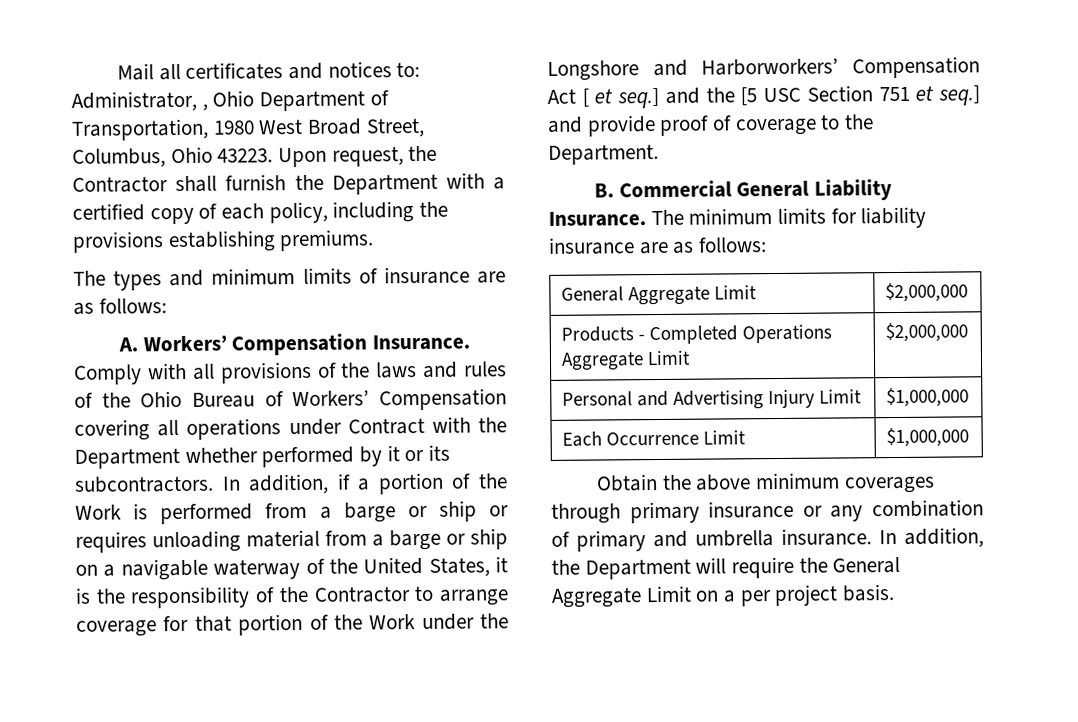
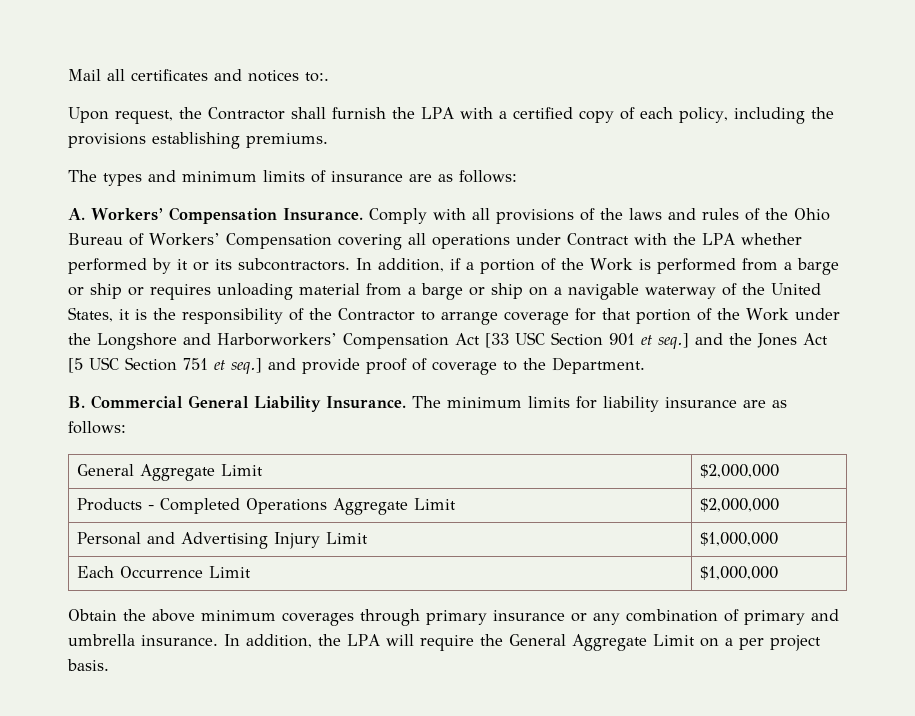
- Mail all certificates and notices to: Administrator, , Ohio Department of Transportation, 1980 West Broad Street, Columbus, Ohio 43223. Upon request, the Contractor shall furnish the Department with a certified copy of each policy, including the provisions establishing premiums.
+ Mail all certificates and notices to:.
+ Upon request, the Contractor shall furnish the LPA with a certified copy of each policy, including the provisions establishing premiums.
- Comply with all provisions of the laws and rules of the Ohio Bureau of Workers’ Compensation covering all operations under Contract with the Department whether performed by it or its subcontractors.
+ Comply with all provisions of the laws and rules of the Ohio Bureau of Workers’ Compensation covering all operations under Contract with the LPA whether performed by it or its subcontractors.
- In addition, if a portion of the Work is performed from a barge or ship or requires unloading material from a barge or ship on a navigable waterway of the United States, it is the responsibility of the Contractor to arrange coverage for that portion of the Work under the Longshore and Harborworkers’ Compensation Act [ et seq.] and the [5 USC Section 751 et seq.] and provide proof of coverage to the Department.
+ In addition, if a portion of the Work is performed from a barge or ship or requires unloading material from a barge or ship on a navigable waterway of the United States, it is the responsibility of the Contractor to arrange coverage for that portion of the Work under the Longshore and Harborworkers’ Compensation Act [33 USC Section 901 et seq.] and the Jones Act [5 USC Section 751 et seq.] and provide proof of coverage to the Department.
- In addition, the Department will require the General Aggregate Limit on a per project basis.
+ In addition, the LPA will require the General Aggregate Limit on a per project basis.

